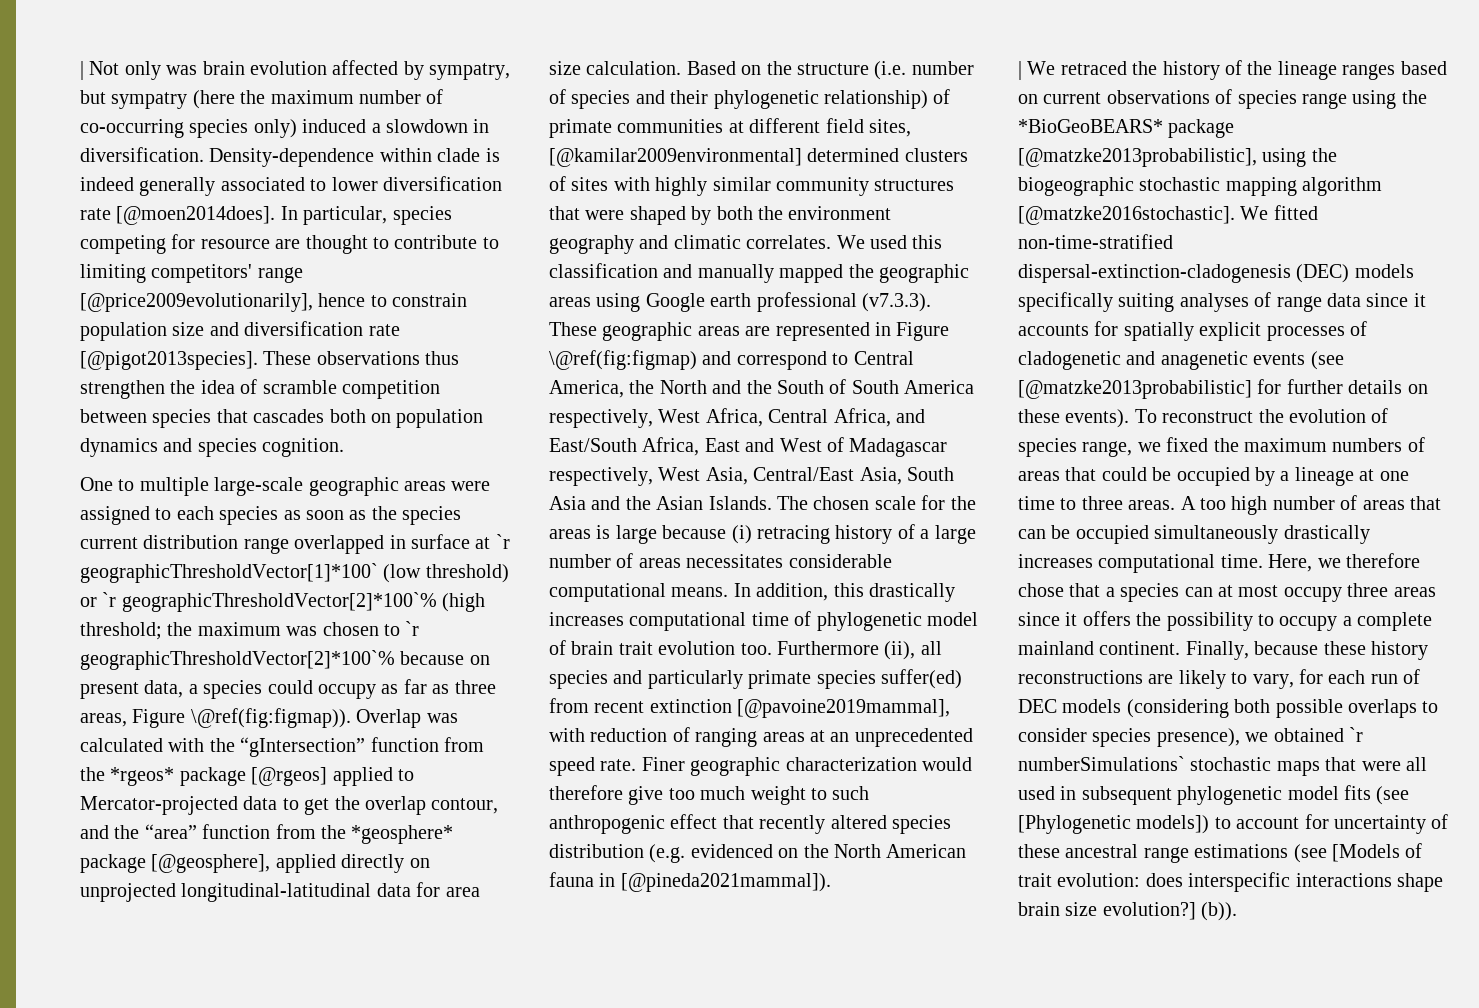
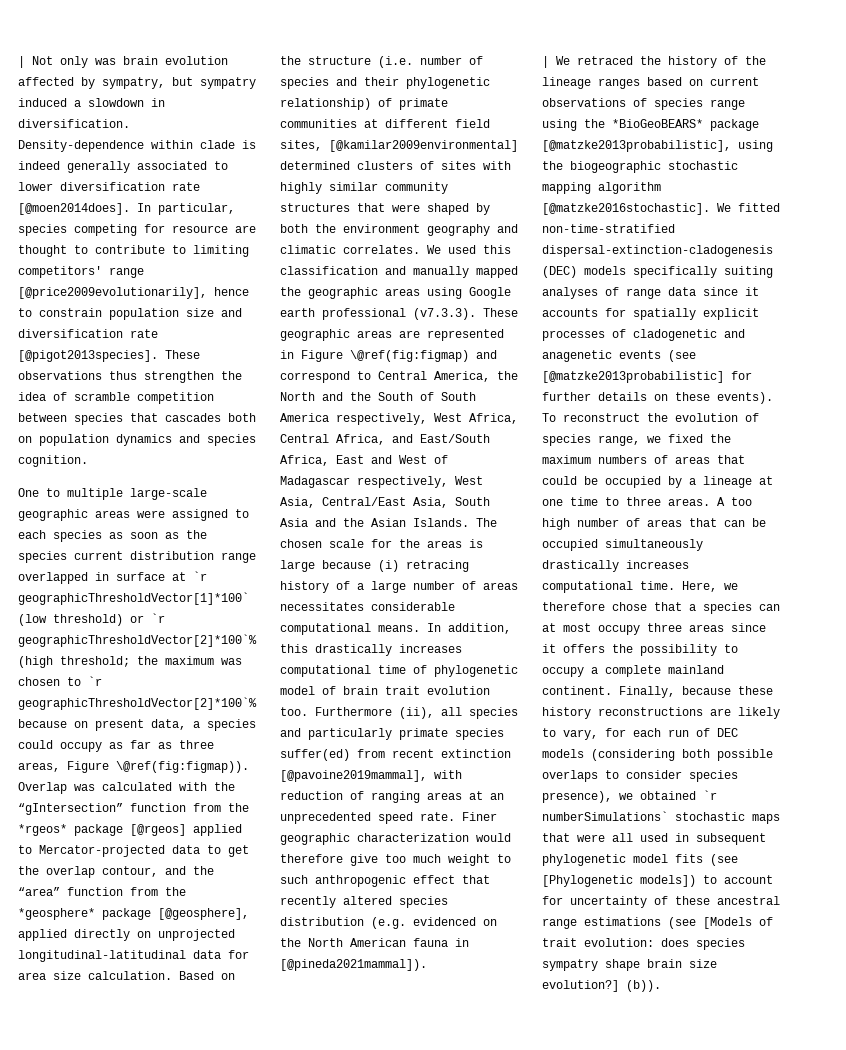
- | Not only was brain evolution affected by sympatry, but sympatry (here the maximum number of co-occurring species only) induced a slowdown in diversification.
+ | Not only was brain evolution affected by sympatry, but sympatry induced a slowdown in diversification.
- Finally, because these history reconstructions are likely to vary, for each run of DEC models (considering both possible overlaps to consider species presence), we obtained `r numberSimulations` stochastic maps that were all used in subsequent phylogenetic model fits (see [Phylogenetic models]) to account for uncertainty of these ancestral range estimations (see [Models of trait evolution: does interspecific interactions shape brain size evolution?]
+ Finally, because these history reconstructions are likely to vary, for each run of DEC models (considering both possible overlaps to consider species presence), we obtained `r numberSimulations` stochastic maps that were all used in subsequent phylogenetic model fits (see [Phylogenetic models]) to account for uncertainty of these ancestral range estimations (see [Models of trait evolution: does species sympatry shape brain size evolution?]

